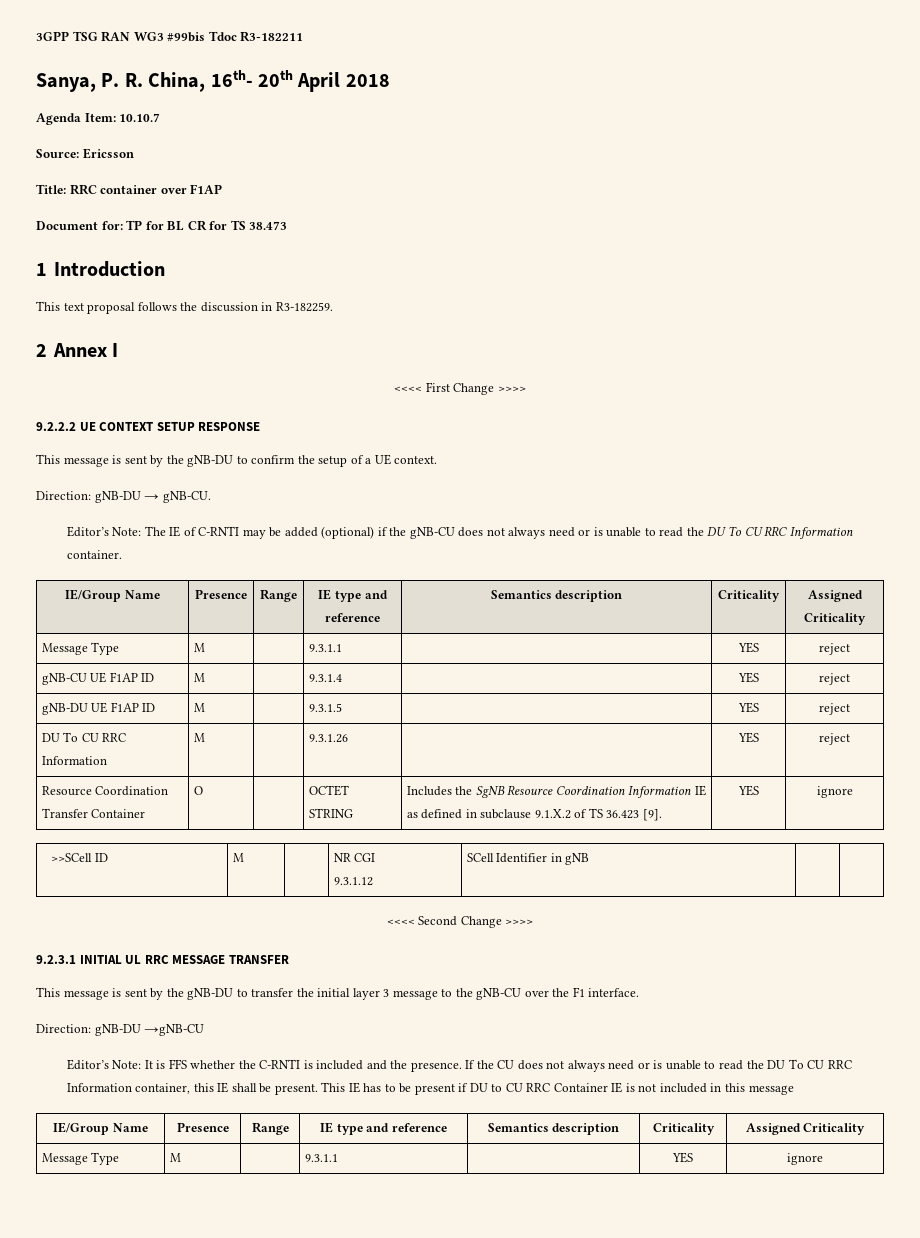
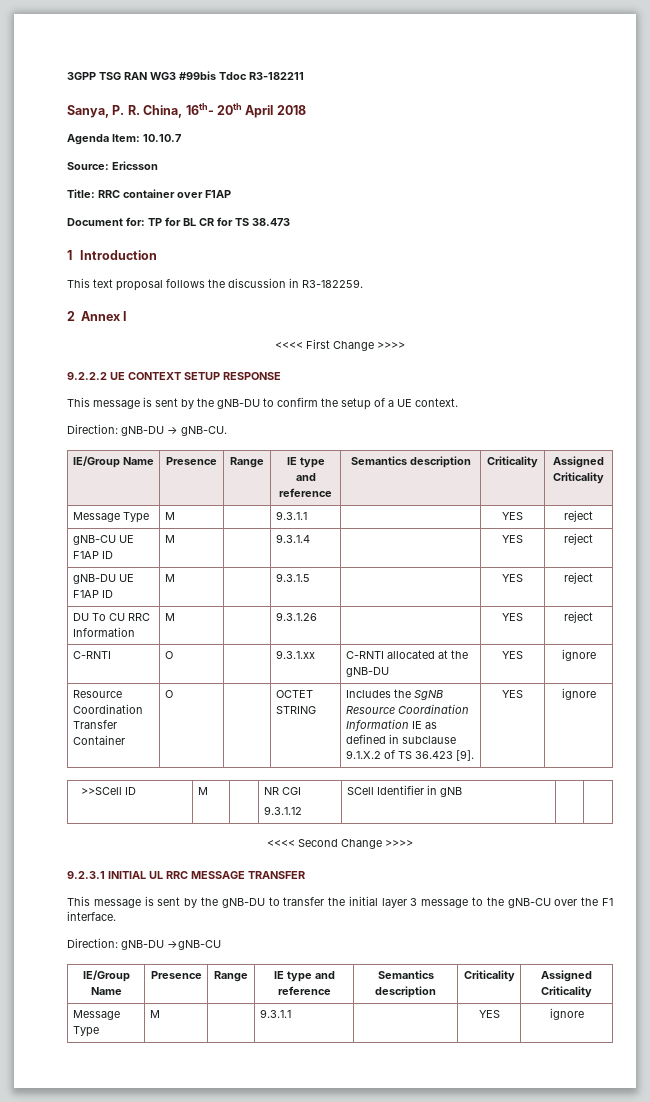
- Editor’s Note: The IE of C-RNTI may be added (optional) if the gNB-CU does not always need or is unable to read the DU To CU RRC Information container.
+ C-RNTI | O | | 9.3.1.xx | C-RNTI allocated at the gNB-DU | YES | ignore
- Editor’s Note: It is FFS whether the C-RNTI is included and the presence. If the CU does not always need or is unable to read the DU To CU RRC Information container, this IE shall be present. This IE has to be present if DU to CU RRC Container IE is not included in this message

